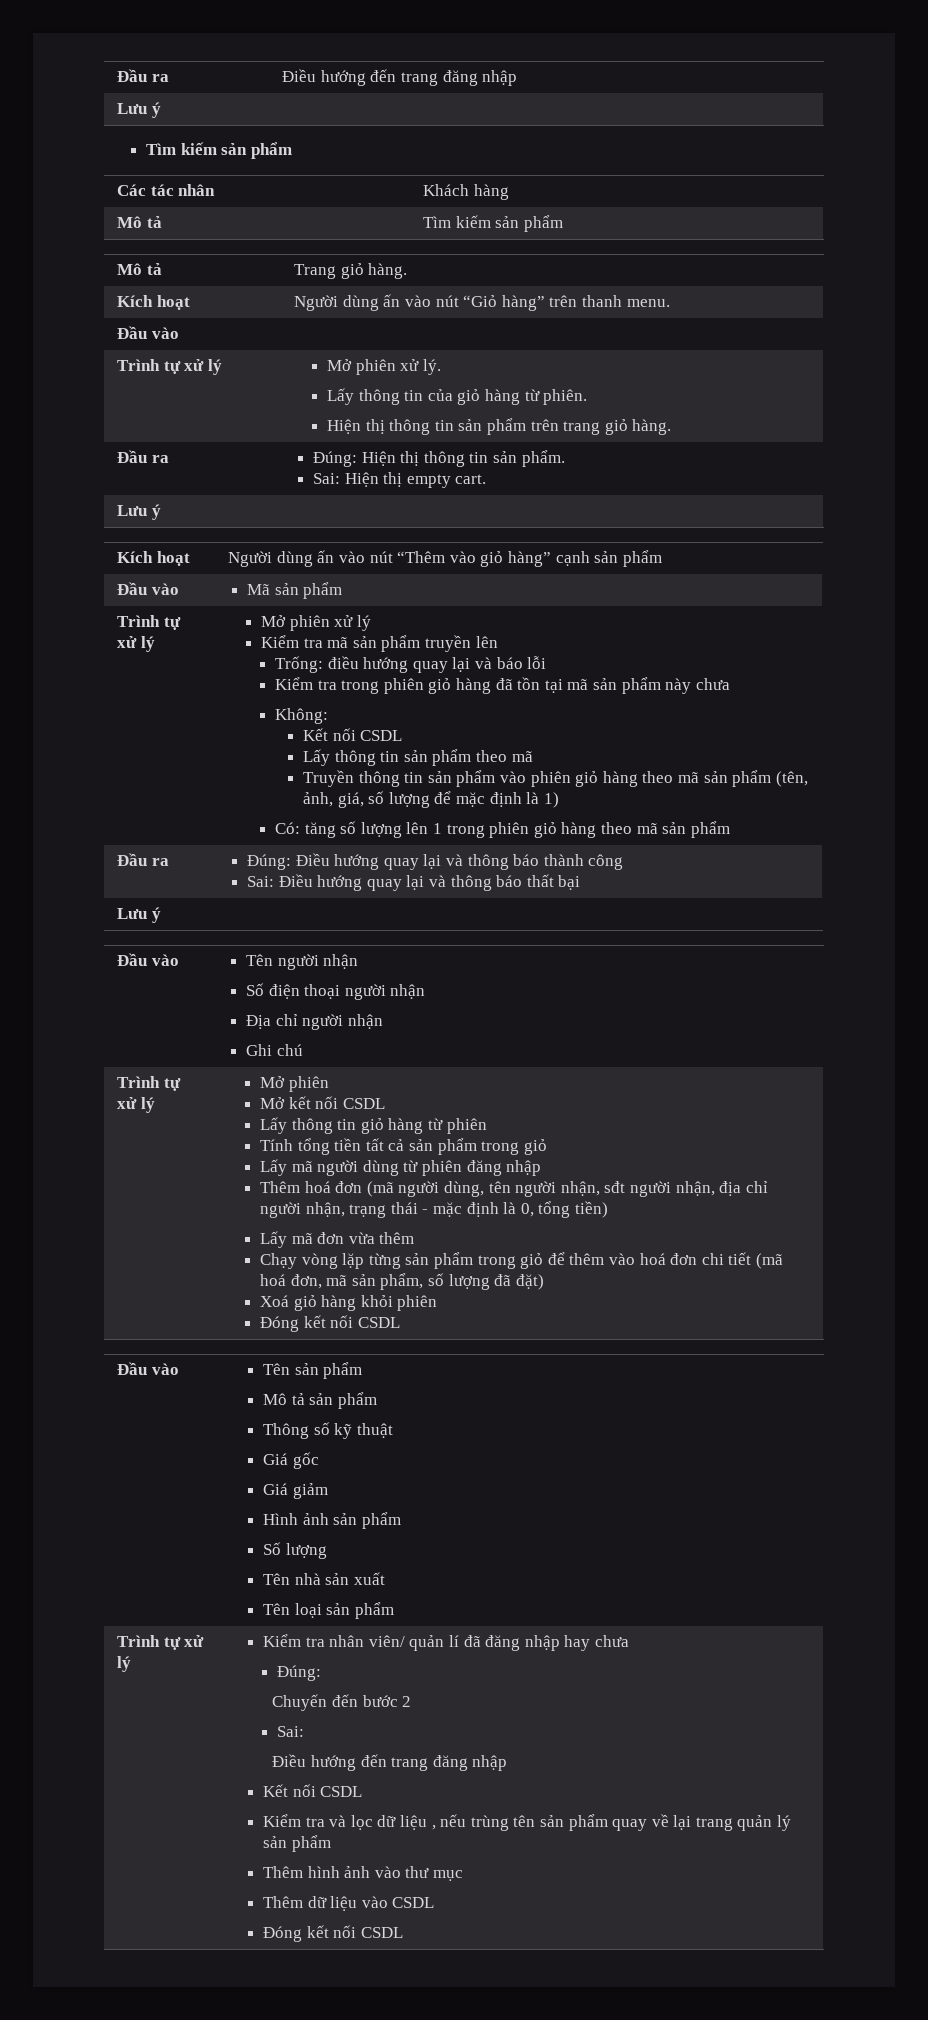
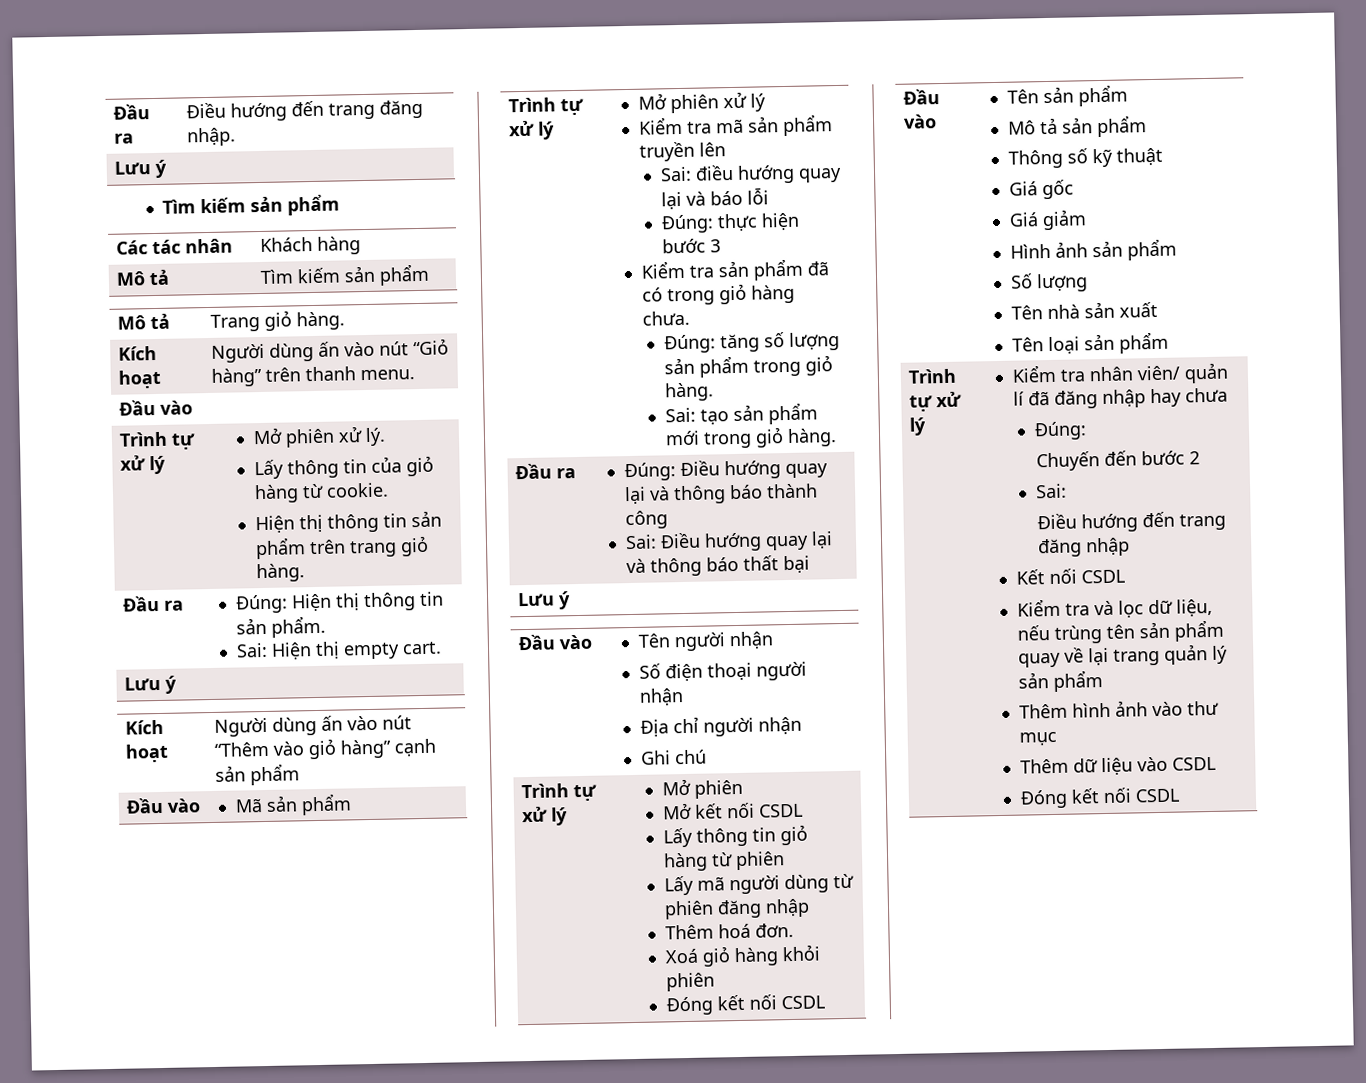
- Đầu ra | Điều hướng đến trang đăng nhập
+ Đầu ra | Điều hướng đến trang đăng nhập.
  Trình tự xử lý | Mở phiên xử lý.
- Lấy thông tin của giỏ hàng từ phiên.
+ Lấy thông tin của giỏ hàng từ cookie.
- Trống: điều hướng quay lại và báo lỗi
+ Sai: điều hướng quay lại và báo lỗi
- Kiểm tra trong phiên giỏ hàng đã tồn tại mã sản phẩm này chưa
- Không:
- Kết nối CSDL
- Lấy thông tin sản phẩm theo mã
- Truyền thông tin sản phẩm vào phiên giỏ hàng theo mã sản phẩm (tên, ảnh, giá, số lượng để mặc định là 1)
- Có: tăng số lượng lên 1 trong phiên giỏ hàng theo mã sản phẩm
+ Đúng: thực hiện bước 3
+ Kiểm tra sản phẩm đã có trong giỏ hàng chưa.
+ Đúng: tăng số lượng sản phẩm trong giỏ hàng.
+ Sai: tạo sản phẩm mới trong giỏ hàng.
- Tính tổng tiền tất cả sản phẩm trong giỏ
- Thêm hoá đơn (mã người dùng, tên người nhận, sđt người nhận, địa chỉ người nhận, trạng thái - mặc định là 0, tổng tiền)
- Lấy mã đơn vừa thêm
- Chạy vòng lặp từng sản phẩm trong giỏ để thêm vào hoá đơn chi tiết (mã hoá đơn, mã sản phẩm, số lượng đã đặt)
+ Thêm hoá đơn.
- Kiểm tra và lọc dữ liệu , nếu trùng tên sản phẩm quay về lại trang quản lý sản phẩm
+ Kiểm tra và lọc dữ liệu, nếu trùng tên sản phẩm quay về lại trang quản lý sản phẩm

